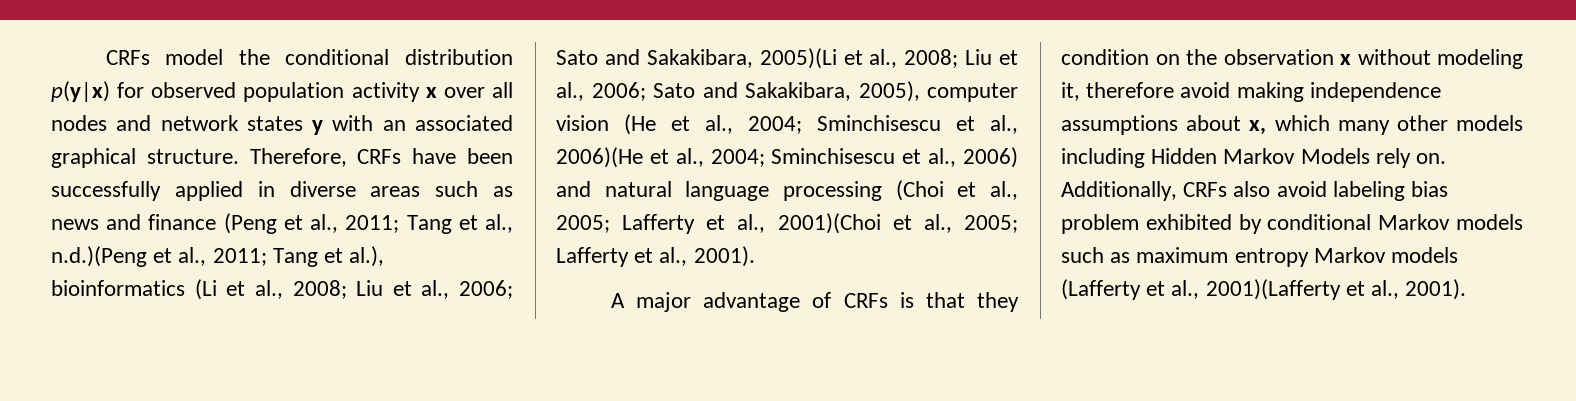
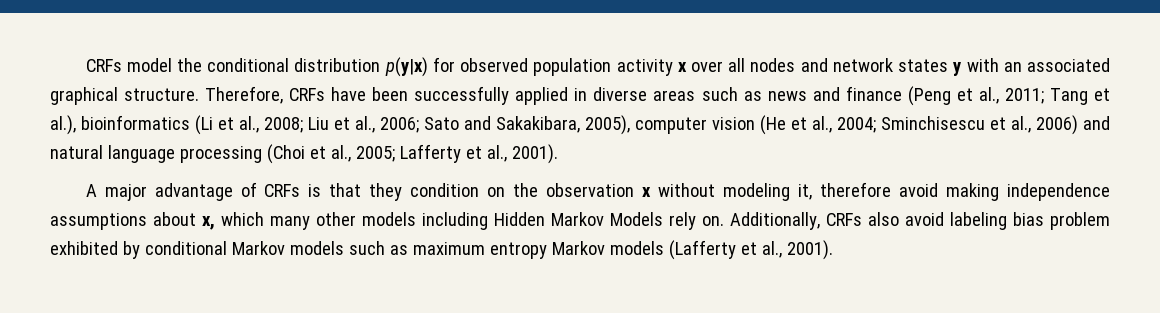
- Therefore, CRFs have been successfully applied in diverse areas such as news and finance (Peng et al., 2011; Tang et al., n.d.)(Peng et al., 2011; Tang et al.), bioinformatics (Li et al., 2008; Liu et al., 2006; Sato and Sakakibara, 2005)(Li et al., 2008; Liu et al., 2006; Sato and Sakakibara, 2005), computer vision (He et al., 2004; Sminchisescu et al., 2006)(He et al., 2004; Sminchisescu et al., 2006) and natural language processing (Choi et al., 2005; Lafferty et al., 2001)(Choi et al., 2005; Lafferty et al., 2001).
+ Therefore, CRFs have been successfully applied in diverse areas such as news and finance (Peng et al., 2011; Tang et al.), bioinformatics (Li et al., 2008; Liu et al., 2006; Sato and Sakakibara, 2005), computer vision (He et al., 2004; Sminchisescu et al., 2006) and natural language processing (Choi et al., 2005; Lafferty et al., 2001).
- Additionally, CRFs also avoid labeling bias problem exhibited by conditional Markov models such as maximum entropy Markov models (Lafferty et al., 2001)(Lafferty et al., 2001).
+ Additionally, CRFs also avoid labeling bias problem exhibited by conditional Markov models such as maximum entropy Markov models (Lafferty et al., 2001).

